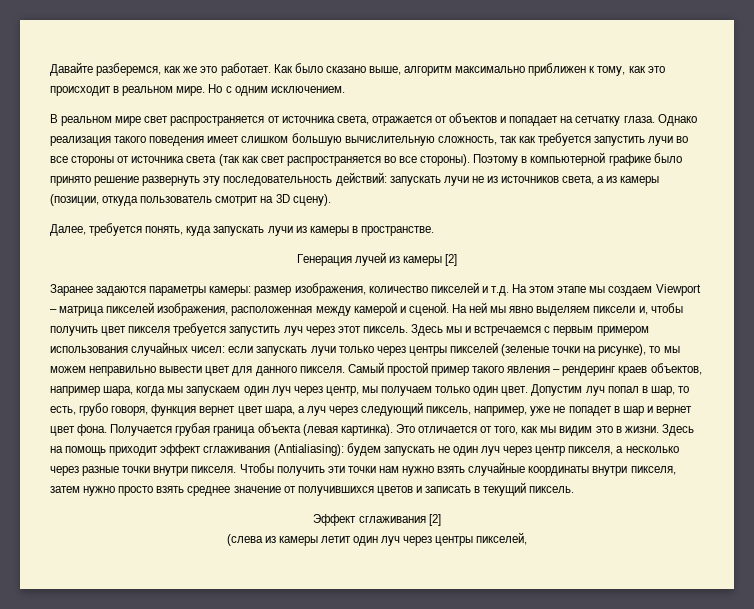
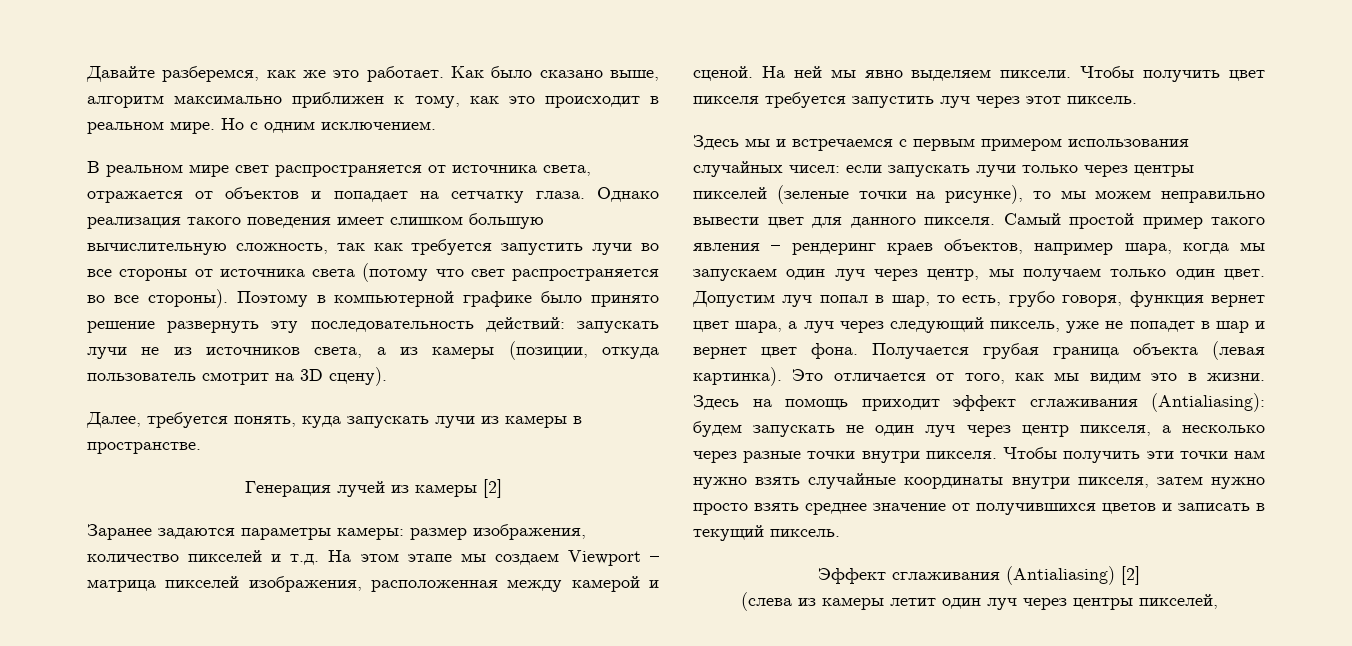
- Однако реализация такого поведения имеет слишком большую вычислительную сложность, так как требуется запустить лучи во все стороны от источника света (так как свет распространяется во все стороны).
+ Однако реализация такого поведения имеет слишком большую вычислительную сложность, так как требуется запустить лучи во все стороны от источника света (потому что свет распространяется во все стороны).
- На ней мы явно выделяем пиксели и, чтобы получить цвет пикселя требуется запустить луч через этот пиксель. Здесь мы и встречаемся с первым примером использования случайных чисел: если запускать лучи только через центры пикселей (зеленые точки на рисунке), то мы можем неправильно вывести цвет для данного пикселя.
+ На ней мы явно выделяем пиксели. Чтобы получить цвет пикселя требуется запустить луч через этот пиксель.
+ Здесь мы и встречаемся с первым примером использования случайных чисел: если запускать лучи только через центры пикселей (зеленые точки на рисунке), то мы можем неправильно вывести цвет для данного пикселя.
- Допустим луч попал в шар, то есть, грубо говоря, функция вернет цвет шара, а луч через следующий пиксель, например, уже не попадет в шар и вернет цвет фона.
+ Допустим луч попал в шар, то есть, грубо говоря, функция вернет цвет шара, а луч через следующий пиксель, уже не попадет в шар и вернет цвет фона.
- Эффект сглаживания [2]
+ Эффект сглаживания (Antialiasing) [2]

